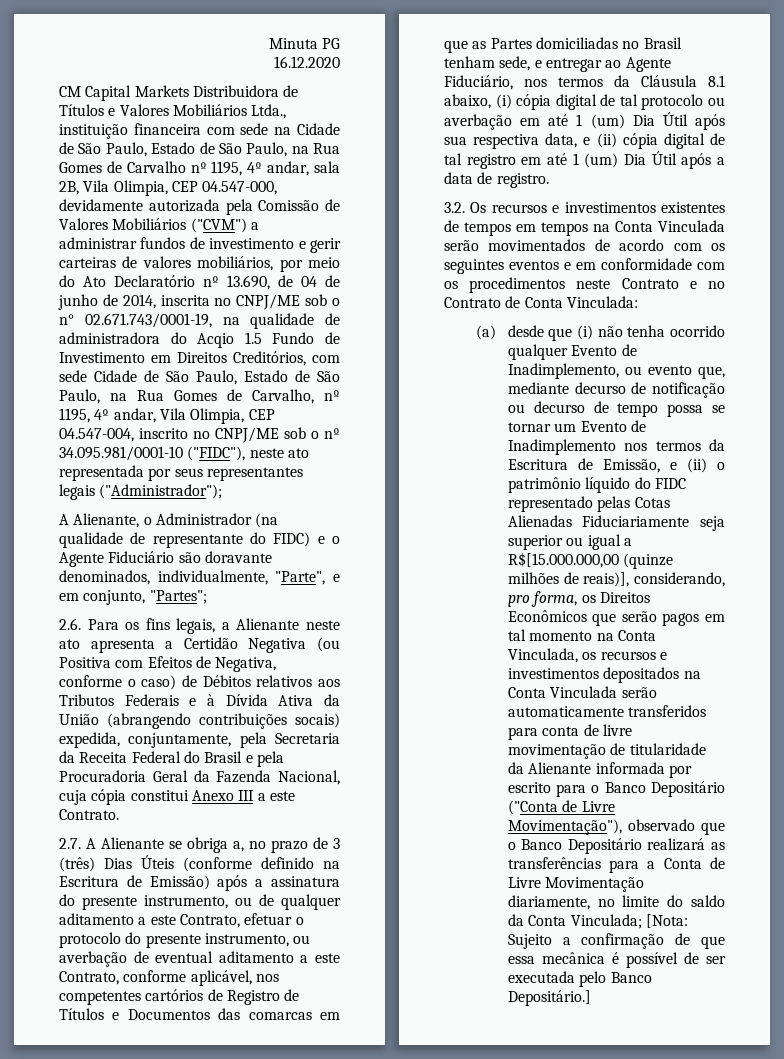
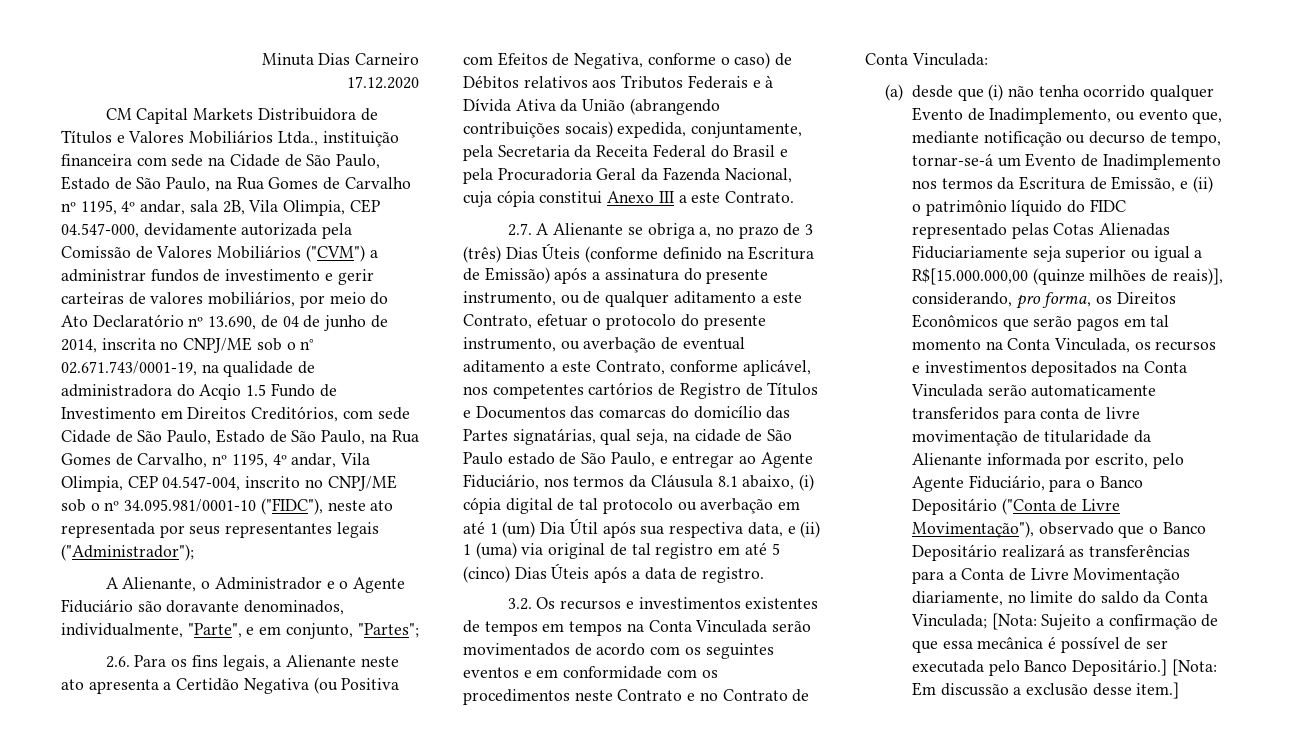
- Minuta PG
- 16.12.2020
+ Minuta Dias Carneiro
+ 17.12.2020
- A Alienante, o Administrador (na qualidade de representante do FIDC) e o Agente Fiduciário são doravante denominados, individualmente, "Parte", e em conjunto, "Partes";
+ A Alienante, o Administrador e o Agente Fiduciário são doravante denominados, individualmente, "Parte", e em conjunto, "Partes";
- 2.7. A Alienante se obriga a, no prazo de 3 (três) Dias Úteis (conforme definido na Escritura de Emissão) após a assinatura do presente instrumento, ou de qualquer aditamento a este Contrato, efetuar o protocolo do presente instrumento, ou averbação de eventual aditamento a este Contrato, conforme aplicável, nos competentes cartórios de Registro de Títulos e Documentos das comarcas em que as Partes domiciliadas no Brasil tenham sede, e entregar ao Agente Fiduciário, nos termos da Cláusula 8.1 abaixo, (i) cópia digital de tal protocolo ou averbação em até 1 (um) Dia Útil após sua respectiva data, e (ii) cópia digital de tal registro em até 1 (um) Dia Útil após a data de registro.
+ 2.7. A Alienante se obriga a, no prazo de 3 (três) Dias Úteis (conforme definido na Escritura de Emissão) após a assinatura do presente instrumento, ou de qualquer aditamento a este Contrato, efetuar o protocolo do presente instrumento, ou averbação de eventual aditamento a este Contrato, conforme aplicável, nos competentes cartórios de Registro de Títulos e Documentos das comarcas do domicílio das Partes signatárias, qual seja, na cidade de São Paulo estado de São Paulo, e entregar ao Agente Fiduciário, nos termos da Cláusula 8.1 abaixo, (i) cópia digital de tal protocolo ou averbação em até 1 (um) Dia Útil após sua respectiva data, e (ii) 1 (uma) via original de tal registro em até 5 (cinco) Dias Úteis após a data de registro.
- (a) desde que (i) não tenha ocorrido qualquer Evento de Inadimplemento, ou evento que, mediante decurso de notificação ou decurso de tempo possa se tornar um Evento de Inadimplemento nos termos da Escritura de Emissão, e (ii) o patrimônio líquido do FIDC representado pelas Cotas Alienadas Fiduciariamente seja superior ou igual a R$[15.000.000,00 (quinze milhões de reais)], considerando, pro forma, os Direitos Econômicos que serão pagos em tal momento na Conta Vinculada, os recursos e investimentos depositados na Conta Vinculada serão automaticamente transferidos para conta de livre movimentação de titularidade da Alienante informada por escrito para o Banco Depositário ("Conta de Livre Movimentação"), observado que o Banco Depositário realizará as transferências para a Conta de Livre Movimentação diariamente, no limite do saldo da Conta Vinculada;
+ (a) desde que (i) não tenha ocorrido qualquer Evento de Inadimplemento, ou evento que, mediante notificação ou decurso de tempo, tornar-se-á um Evento de Inadimplemento nos termos da Escritura de Emissão, e (ii) o patrimônio líquido do FIDC representado pelas Cotas Alienadas Fiduciariamente seja superior ou igual a R$[15.000.000,00 (quinze milhões de reais)], considerando, pro forma, os Direitos Econômicos que serão pagos em tal momento na Conta Vinculada, os recursos e investimentos depositados na Conta Vinculada serão automaticamente transferidos para conta de livre movimentação de titularidade da Alienante informada por escrito, pelo Agente Fiduciário, para o Banco Depositário ("Conta de Livre Movimentação"), observado que o Banco Depositário realizará as transferências para a Conta de Livre Movimentação diariamente, no limite do saldo da Conta Vinculada;
+ [Nota: Em discussão a exclusão desse item.]

